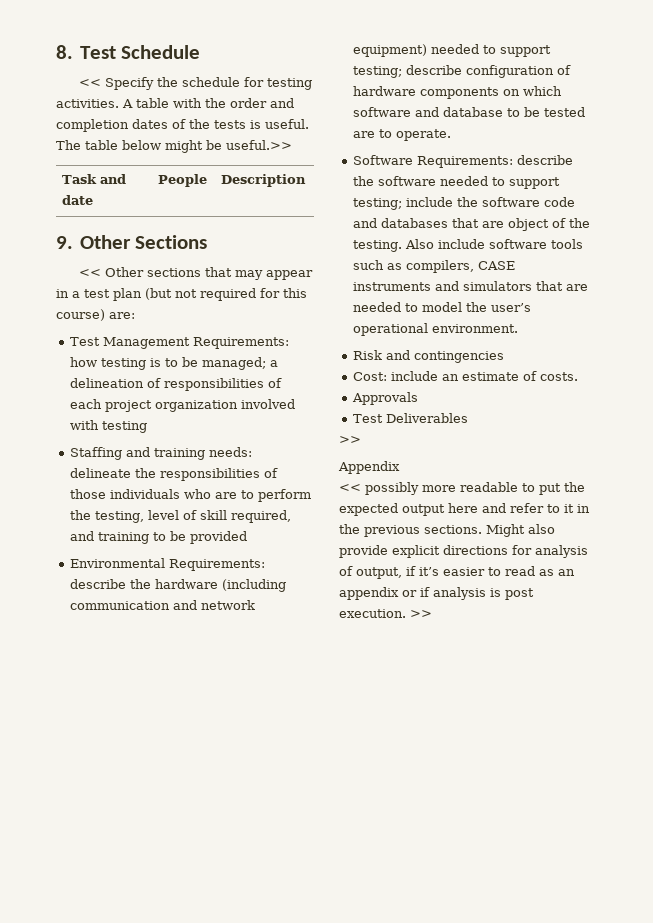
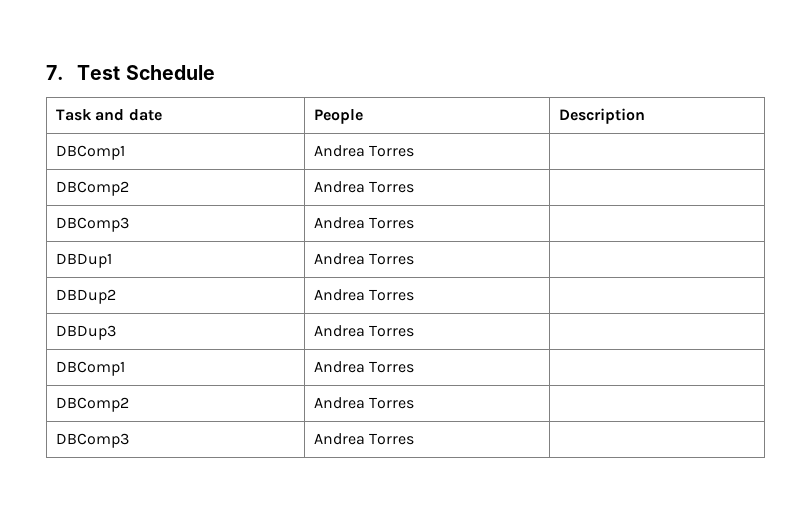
- 8. Test Schedule
+ 7. Test Schedule
- << Specify the schedule for testing activities. A table with the order and completion dates of the tests is useful. The table below might be useful.>>
  Task and date | People | Description
- 9. Other Sections
- << Other sections that may appear in a test plan (but not required for this course) are:
- Test Management Requirements: how testing is to be managed; a delineation of responsibilities of each project organization involved with testing
- Staffing and training needs: delineate the responsibilities of those individuals who are to perform the testing, level of skill required, and training to be provided
- Environmental Requirements: describe the hardware (including communication and network equipment) needed to support testing; describe configuration of hardware components on which software and database to be tested are to operate.
- Software Requirements: describe the software needed to support testing; include the software code and databases that are object of the testing. Also include software tools such as compilers, CASE instruments and simulators that are needed to model the user’s operational environment.
- Risk and contingencies
- Cost: include an estimate of costs.
- Approvals
- Test Deliverables
- >>
- Appendix
- << possibly more readable to put the expected output here and refer to it in the previous sections. Might also provide explicit directions for analysis of output, if it’s easier to read as an appendix or if analysis is post execution. >>
+ DBComp1 | Andrea Torres |
+ DBComp2 | Andrea Torres |
+ DBComp3 | Andrea Torres |
+ DBDup1 | Andrea Torres |
+ DBDup2 | Andrea Torres |
+ DBDup3 | Andrea Torres |
+ DBComp1 | Andrea Torres |
+ DBComp2 | Andrea Torres |
+ DBComp3 | Andrea Torres |

